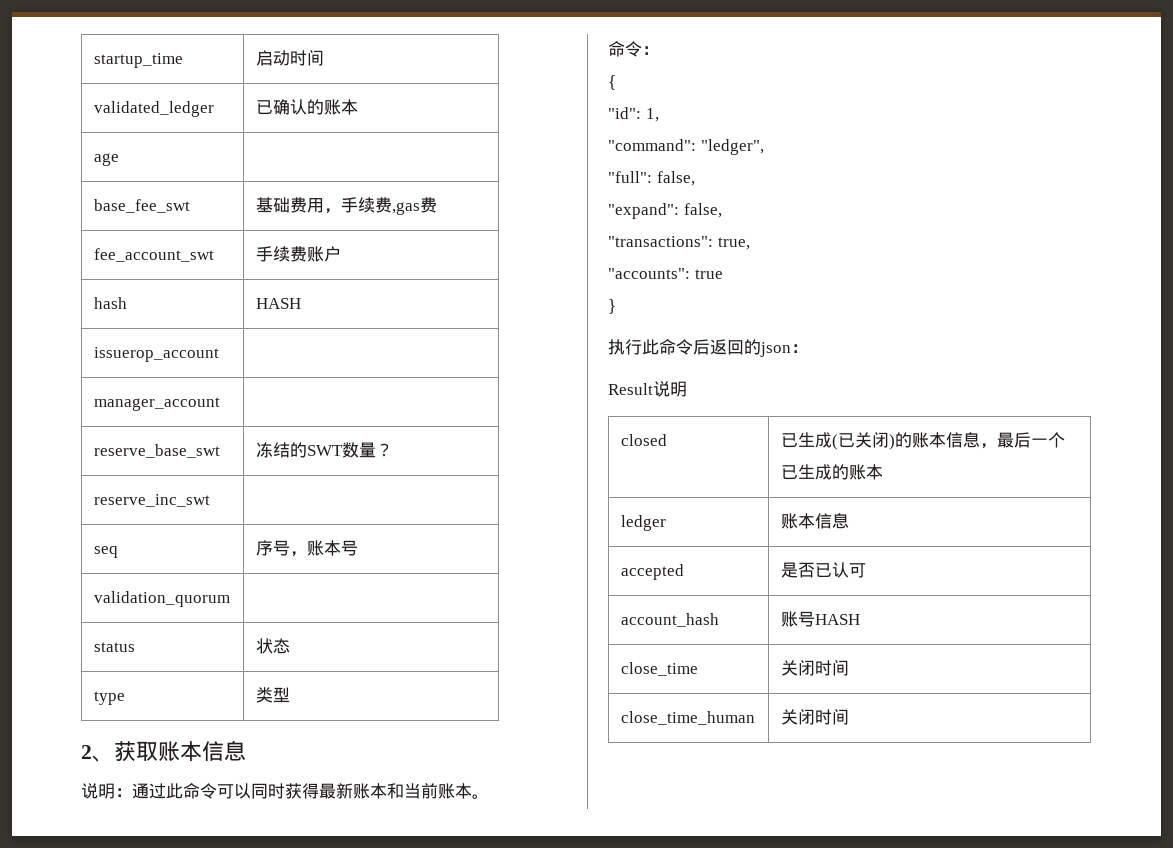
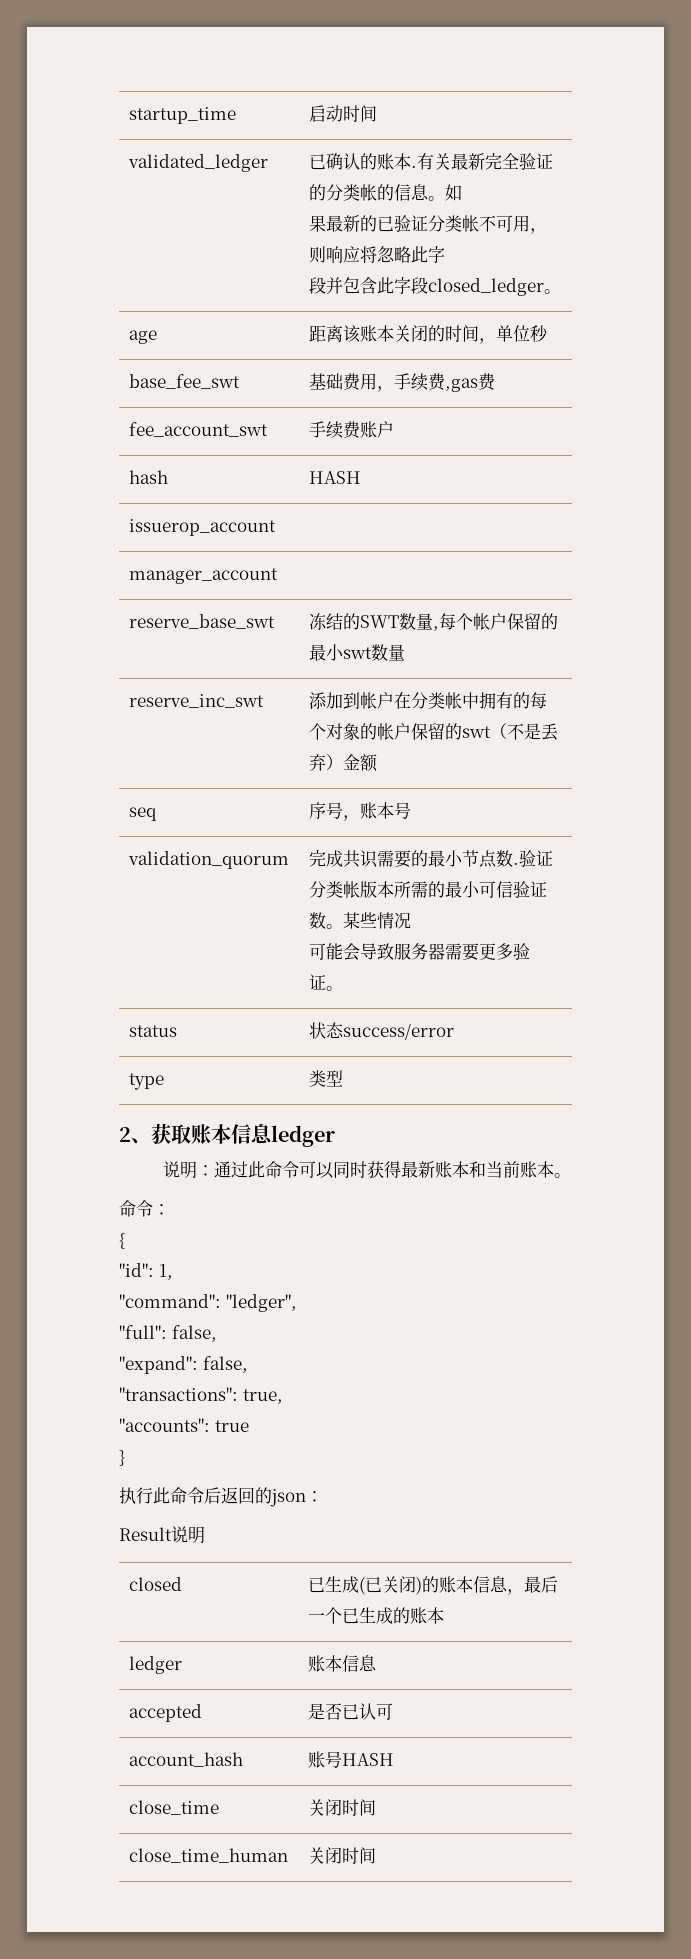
- validated_ledger | 已确认的账本
- age |
+ validated_ledger | 已确认的账本.有关最新完全验证的分类帐的信息。如
+ 果最新的已验证分类帐不可用，则响应将忽略此字
+ 段并包含此字段closed_ledger。
+ age | 距离该账本关闭的时间，单位秒
- reserve_base_swt | 冻结的SWT数量？
- reserve_inc_swt |
+ reserve_base_swt | 冻结的SWT数量,每个帐户保留的最小swt数量
+ reserve_inc_swt | 添加到帐户在分类帐中拥有的每个对象的帐户保留的swt（不是丢弃）金额
- validation_quorum |
+ validation_quorum | 完成共识需要的最小节点数.验证分类帐版本所需的最小可信验证数。某些情况
+ 可能会导致服务器需要更多验证。
- status | 状态
+ status | 状态success/error
- 2、获取账本信息
+ 2、获取账本信息ledger

